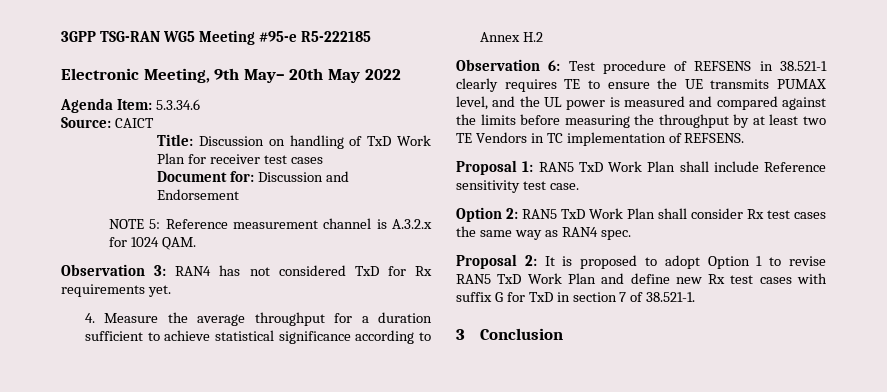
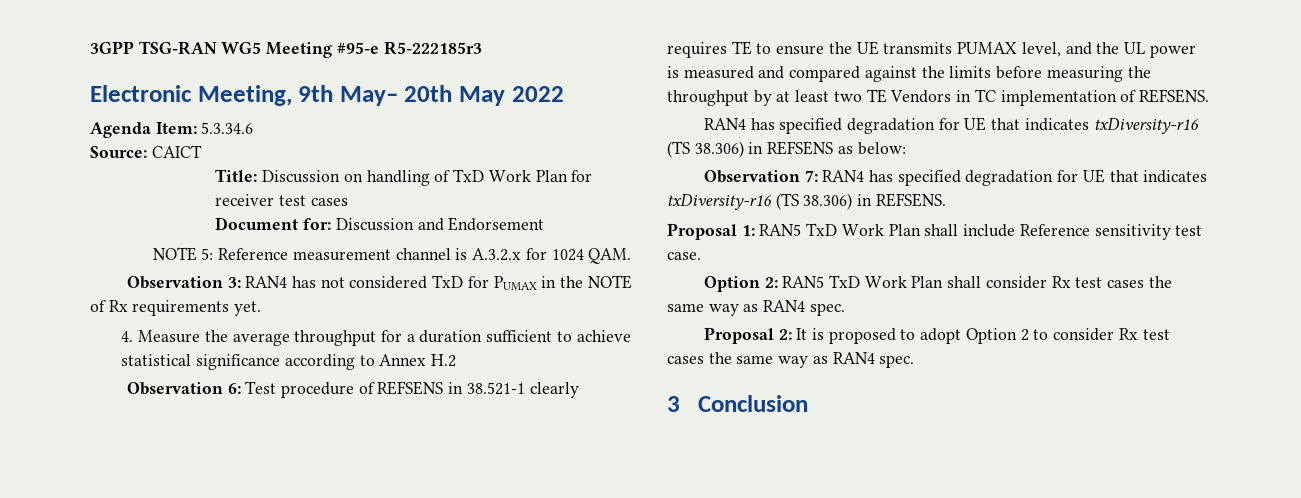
- 3GPP TSG-RAN WG5 Meeting #95-e R5-222185
+ 3GPP TSG-RAN WG5 Meeting #95-e R5-222185r3
- Observation 3: RAN4 has not considered TxD for Rx requirements yet.
+ Observation 3: RAN4 has not considered TxD for PUMAX in the NOTE of Rx requirements yet.
+ RAN4 has specified degradation for UE that indicates txDiversity-r16 (TS 38.306) in REFSENS as below:
+ Observation 7: RAN4 has specified degradation for UE that indicates txDiversity-r16 (TS 38.306) in REFSENS.
- Proposal 2: It is proposed to adopt Option 1 to revise RAN5 TxD Work Plan and define new Rx test cases with suffix G for TxD in section 7 of 38.521-1.
+ Proposal 2: It is proposed to adopt Option 2 to consider Rx test cases the same way as RAN4 spec.

